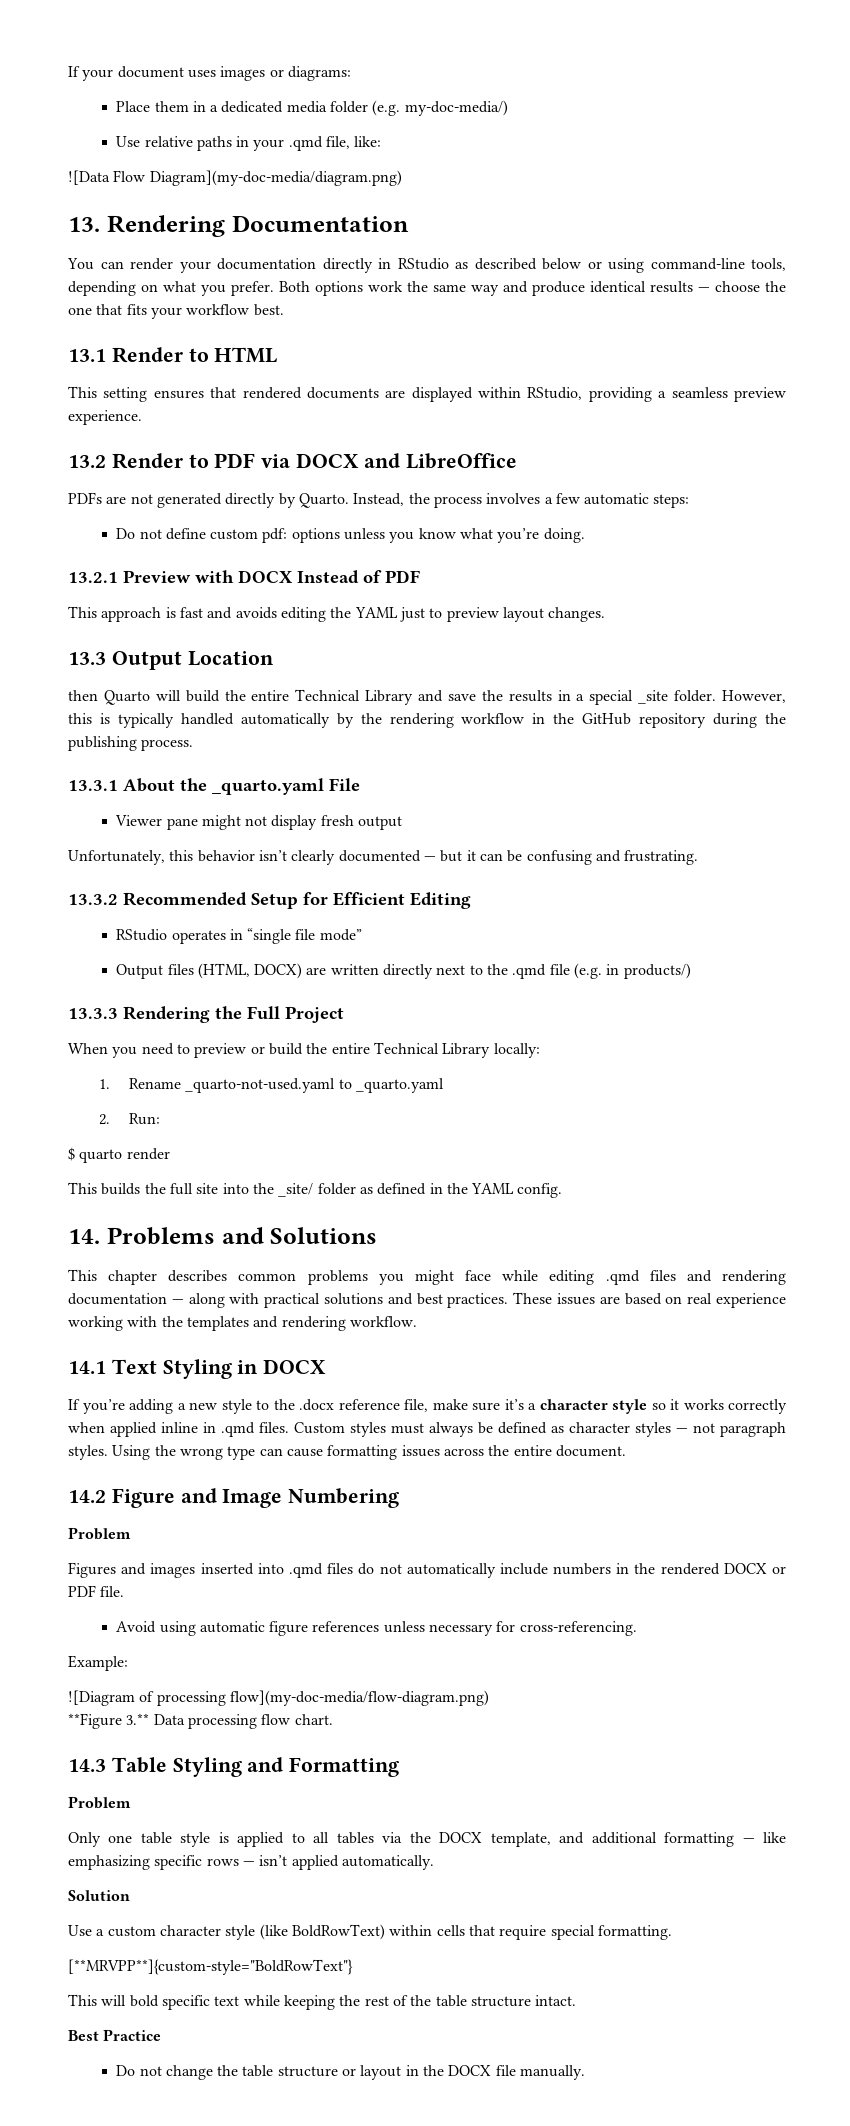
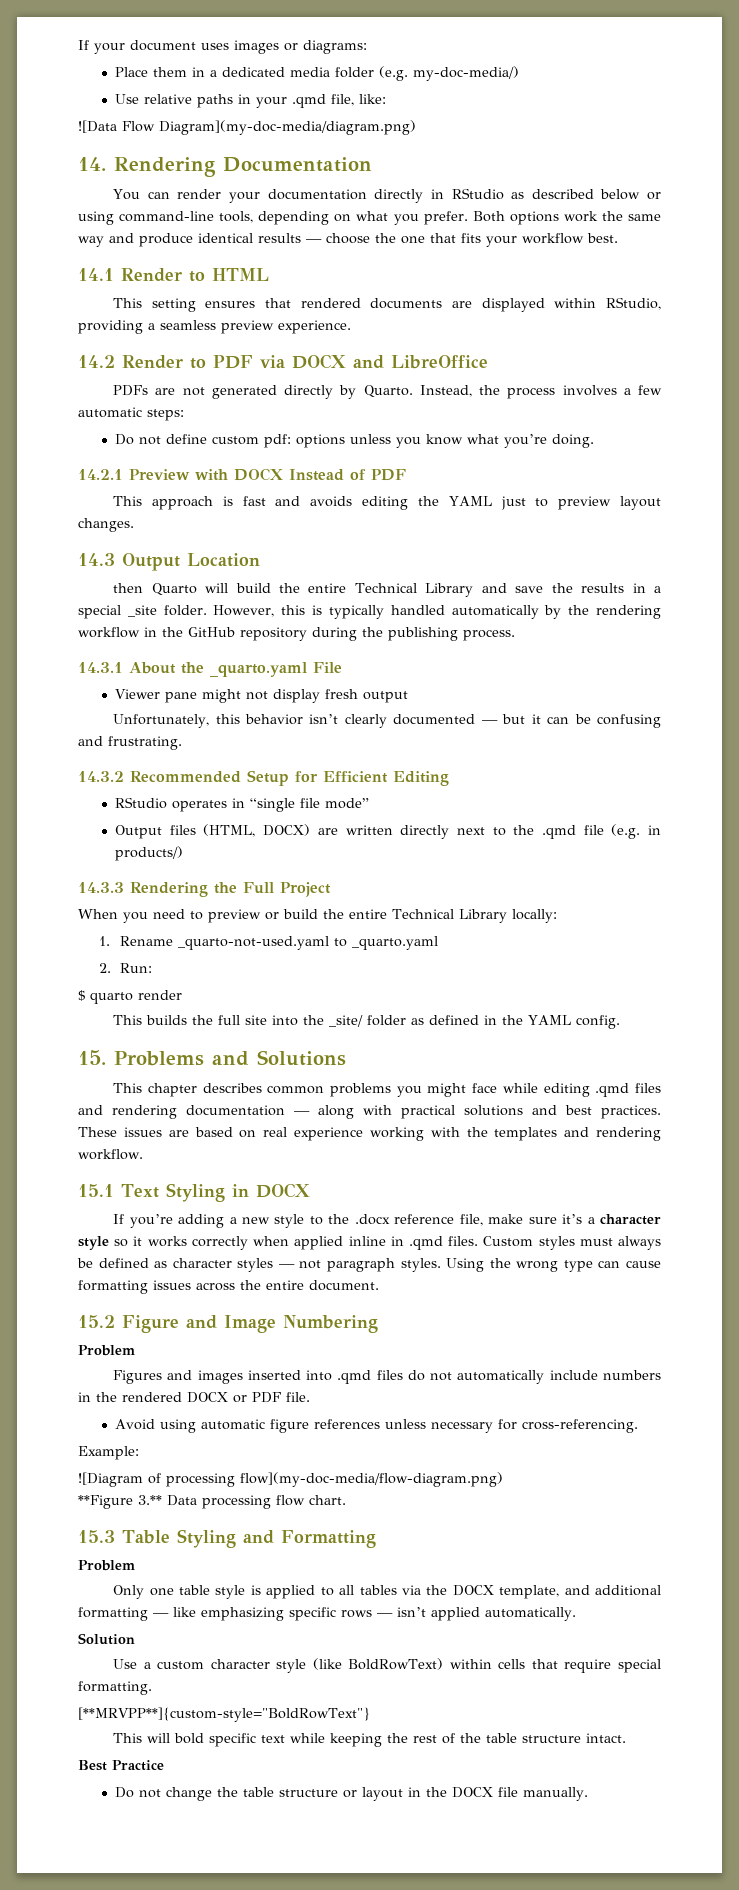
- 13. Rendering Documentation
+ 14. Rendering Documentation
- 13.1 Render to HTML
+ 14.1 Render to HTML
- 13.2 Render to PDF via DOCX and LibreOffice
+ 14.2 Render to PDF via DOCX and LibreOffice
- 13.2.1 Preview with DOCX Instead of PDF
+ 14.2.1 Preview with DOCX Instead of PDF
- 13.3 Output Location
+ 14.3 Output Location
- 13.3.1 About the _quarto.yaml File
+ 14.3.1 About the _quarto.yaml File
- 13.3.2 Recommended Setup for Efficient Editing
+ 14.3.2 Recommended Setup for Efficient Editing
- 13.3.3 Rendering the Full Project
+ 14.3.3 Rendering the Full Project
- 14. Problems and Solutions
+ 15. Problems and Solutions
- 14.1 Text Styling in DOCX
+ 15.1 Text Styling in DOCX
- 14.2 Figure and Image Numbering
+ 15.2 Figure and Image Numbering
- 14.3 Table Styling and Formatting
+ 15.3 Table Styling and Formatting

